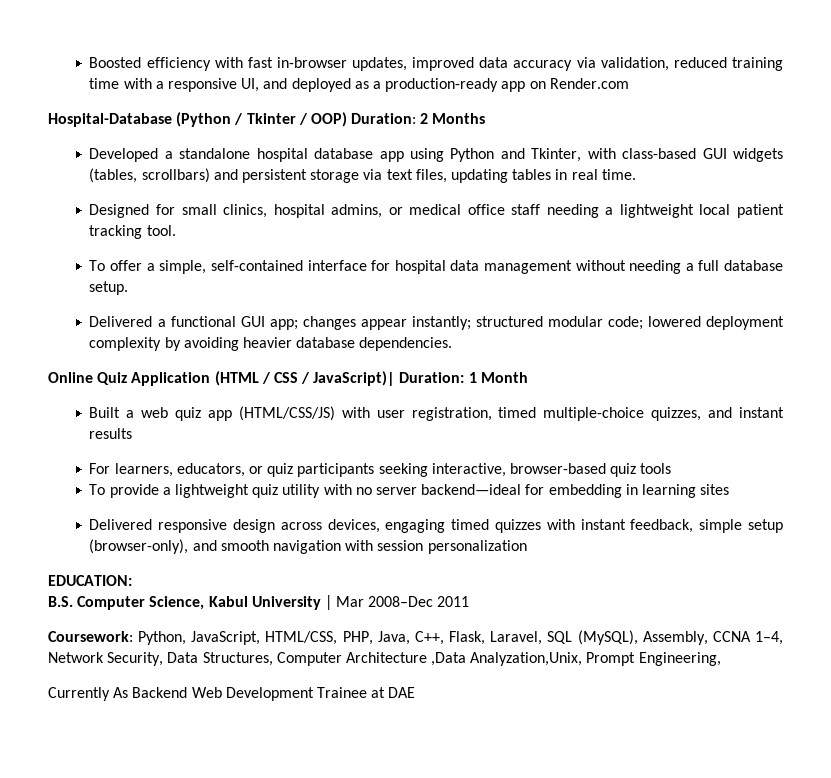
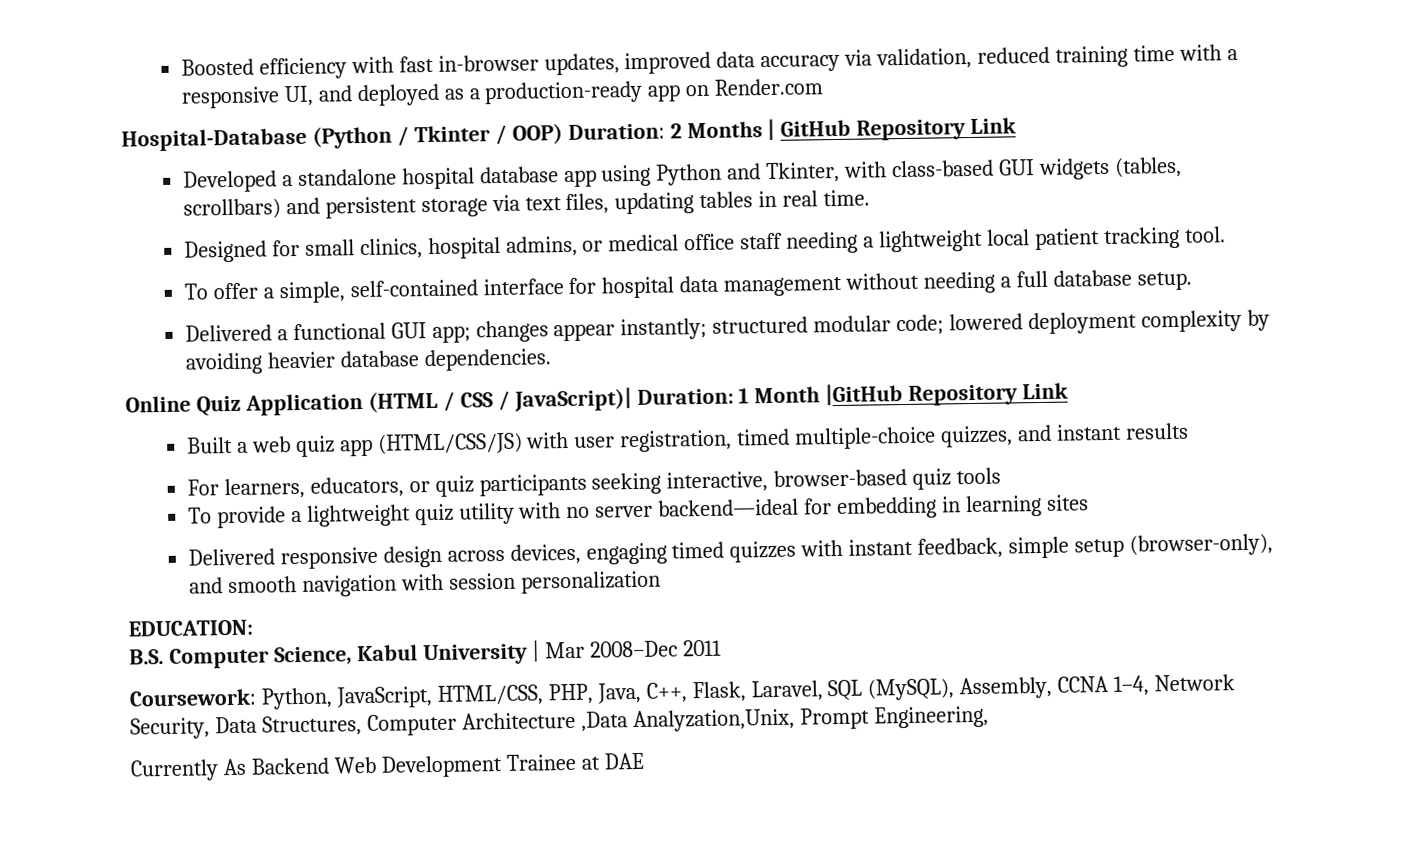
- Hospital-Database (Python / Tkinter / OOP) Duration: 2 Months
+ Hospital-Database (Python / Tkinter / OOP) Duration: 2 Months | GitHub Repository Link
- Online Quiz Application (HTML / CSS / JavaScript)| Duration: 1 Month
+ Online Quiz Application (HTML / CSS / JavaScript)| Duration: 1 Month |GitHub Repository Link

